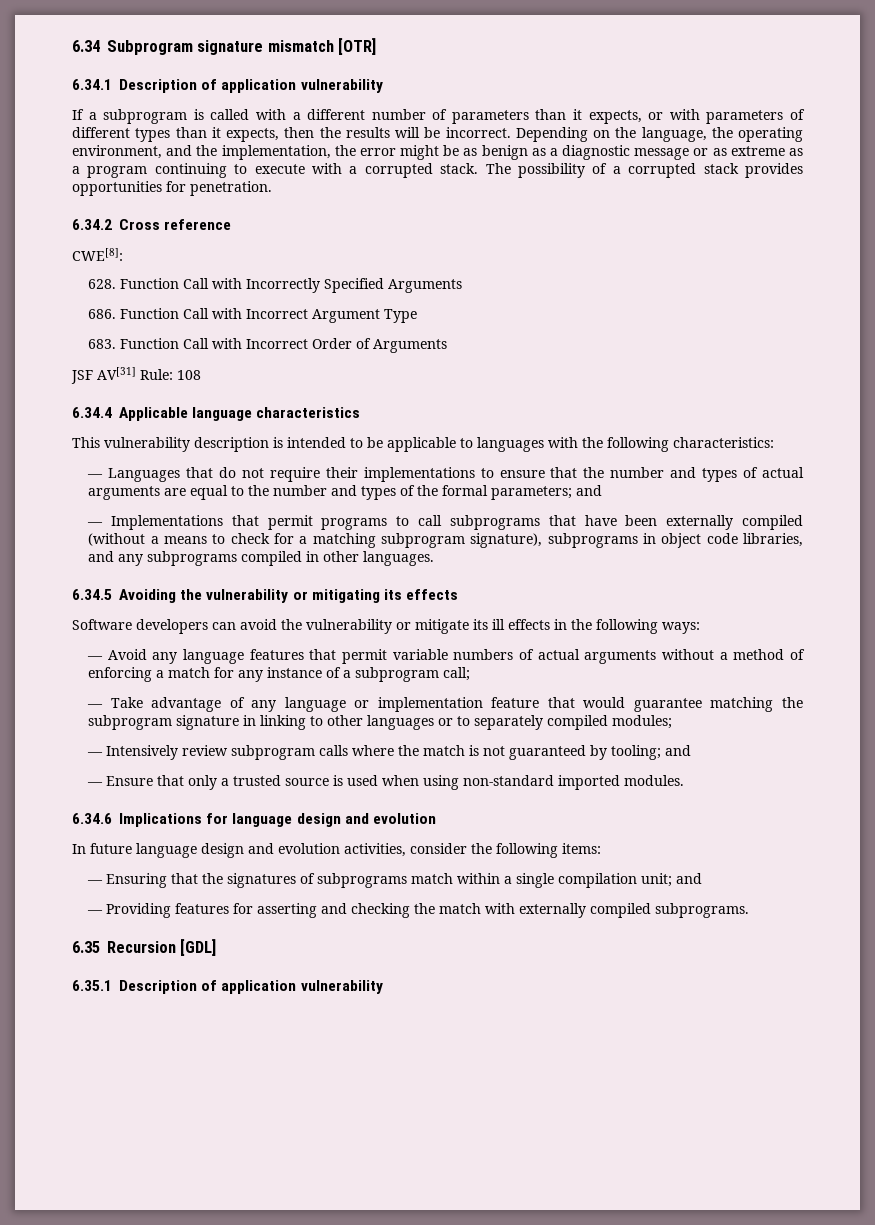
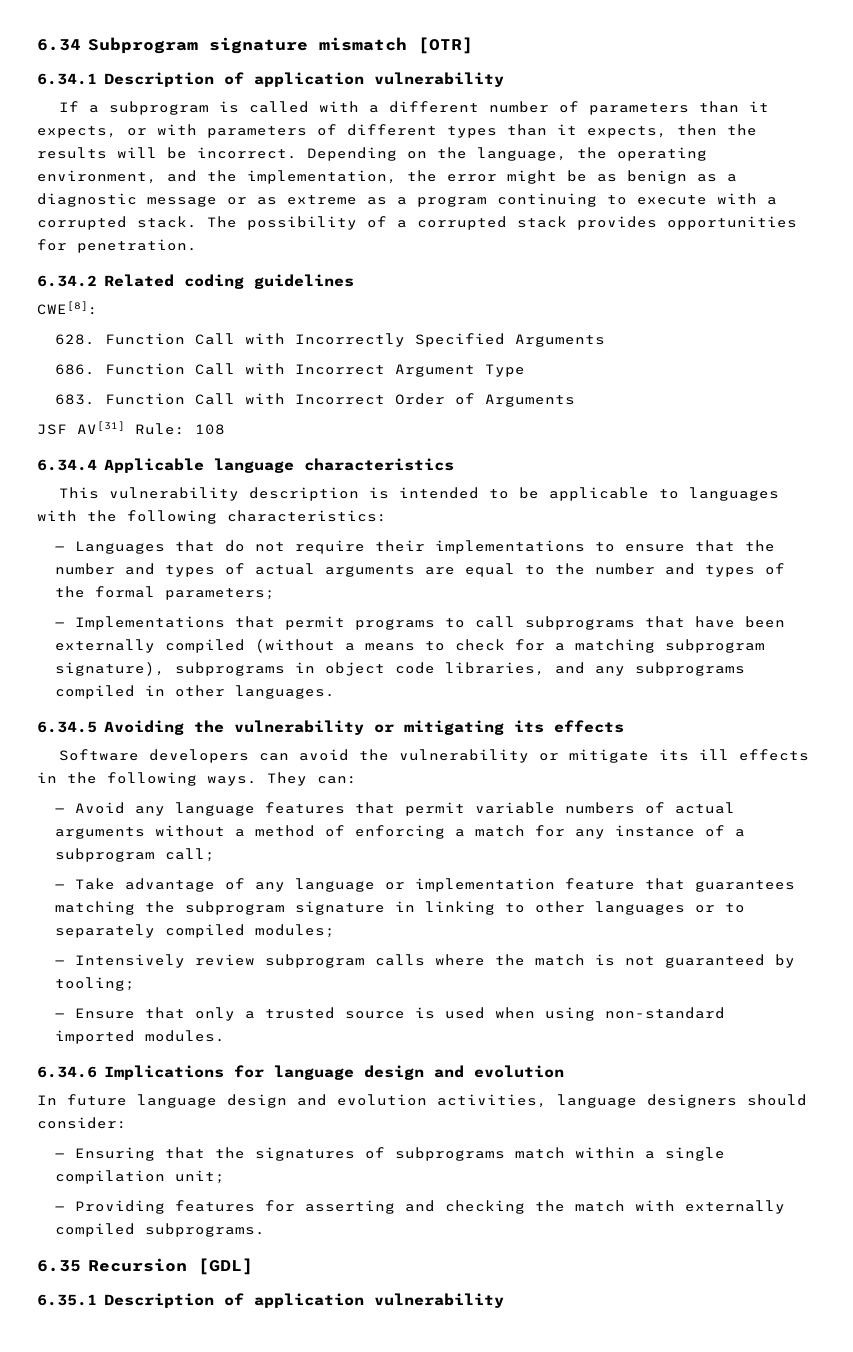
- 6.34.2 Cross reference
+ 6.34.2 Related coding guidelines
- — Languages that do not require their implementations to ensure that the number and types of actual arguments are equal to the number and types of the formal parameters; and
+ — Languages that do not require their implementations to ensure that the number and types of actual arguments are equal to the number and types of the formal parameters;
- Software developers can avoid the vulnerability or mitigate its ill effects in the following ways:
+ Software developers can avoid the vulnerability or mitigate its ill effects in the following ways. They can:
- — Take advantage of any language or implementation feature that would guarantee matching the subprogram signature in linking to other languages or to separately compiled modules;
+ — Take advantage of any language or implementation feature that guarantees matching the subprogram signature in linking to other languages or to separately compiled modules;
- — Intensively review subprogram calls where the match is not guaranteed by tooling; and
+ — Intensively review subprogram calls where the match is not guaranteed by tooling;
- In future language design and evolution activities, consider the following items:
+ In future language design and evolution activities, language designers should consider:
- — Ensuring that the signatures of subprograms match within a single compilation unit; and
+ — Ensuring that the signatures of subprograms match within a single compilation unit;

